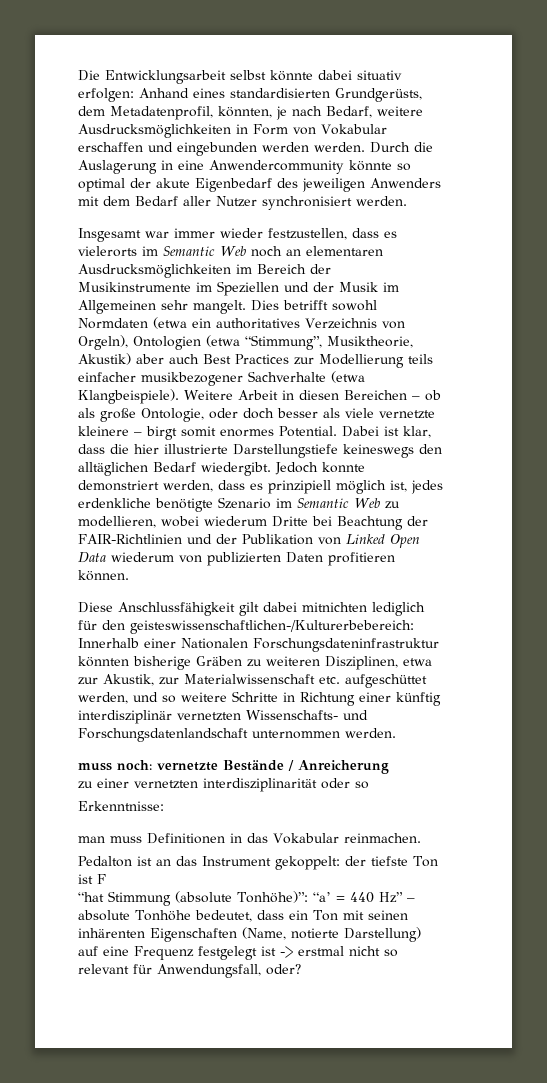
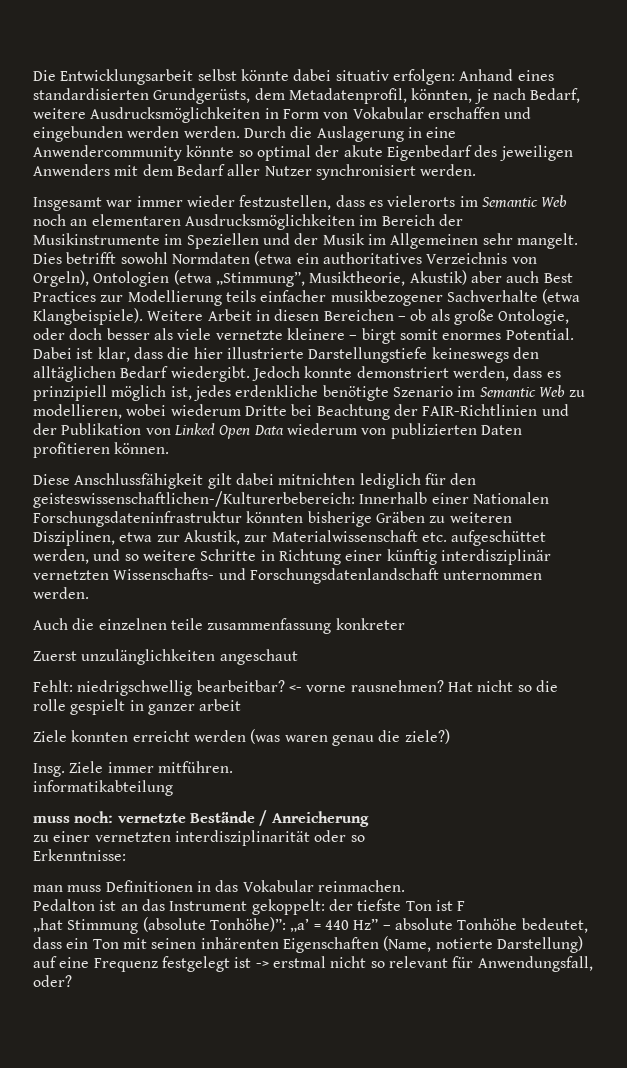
- Dies betrifft sowohl Normdaten (etwa ein authoritatives Verzeichnis von Orgeln), Ontologien (etwa “Stimmung”, Musiktheorie, Akustik) aber auch Best Practices zur Modellierung teils einfacher musikbezogener Sachverhalte (etwa Klangbeispiele).
+ Dies betrifft sowohl Normdaten (etwa ein authoritatives Verzeichnis von Orgeln), Ontologien (etwa „Stimmung”, Musiktheorie, Akustik) aber auch Best Practices zur Modellierung teils einfacher musikbezogener Sachverhalte (etwa Klangbeispiele).
+ Auch die einzelnen teile zusammenfassung konkreter
+ Zuerst unzulänglichkeiten angeschaut
+ Fehlt: niedrigschwellig bearbeitbar? <- vorne rausnehmen? Hat nicht so die rolle gespielt in ganzer arbeit
+ Ziele konnten erreicht werden (was waren genau die ziele?)
+ Insg. Ziele immer mitführen.
+ informatikabteilung
- “hat Stimmung (absolute Tonhöhe)”: “a’ = 440 Hz” – absolute Tonhöhe bedeutet, dass ein Ton mit seinen inhärenten Eigenschaften (Name, notierte Darstellung) auf eine Frequenz festgelegt ist -> erstmal nicht so relevant für Anwendungsfall, oder?
+ „hat Stimmung (absolute Tonhöhe)”: „a’ = 440 Hz” – absolute Tonhöhe bedeutet, dass ein Ton mit seinen inhärenten Eigenschaften (Name, notierte Darstellung) auf eine Frequenz festgelegt ist -> erstmal nicht so relevant für Anwendungsfall, oder?

